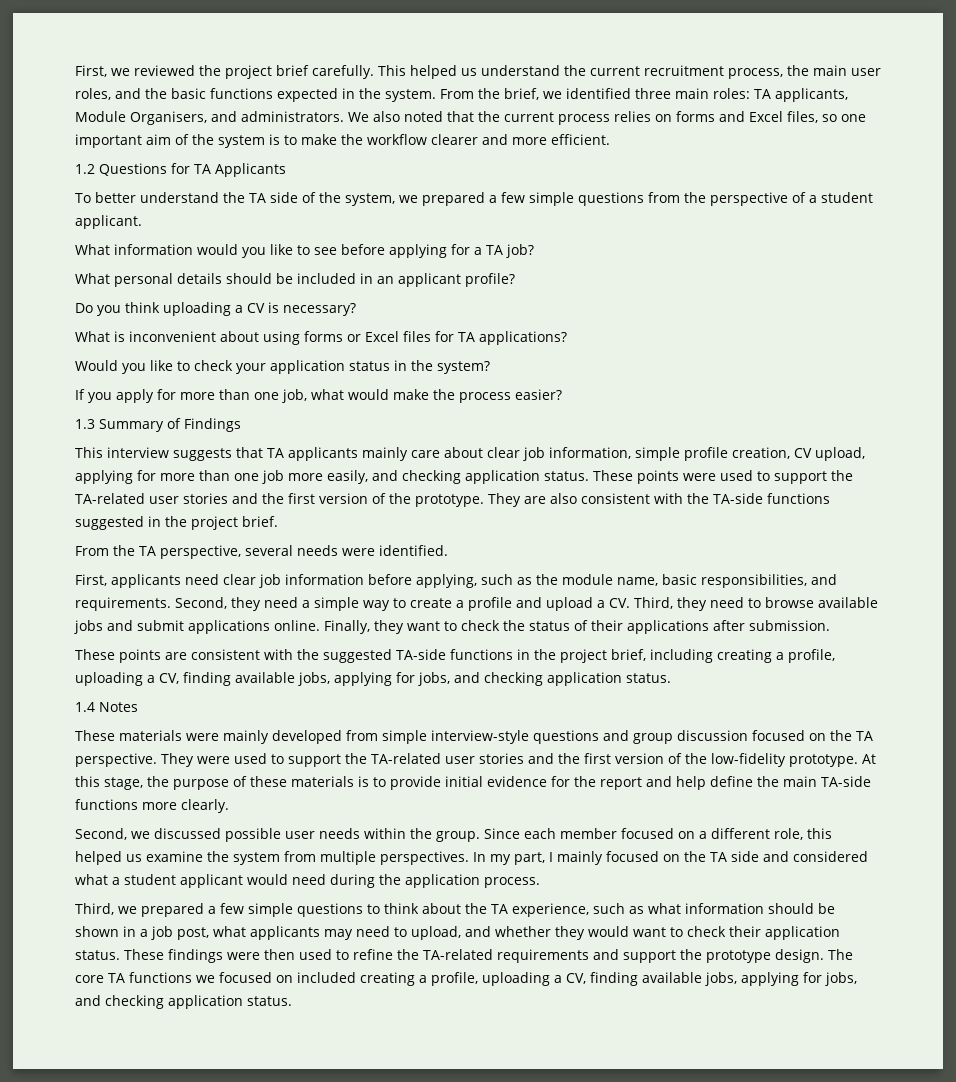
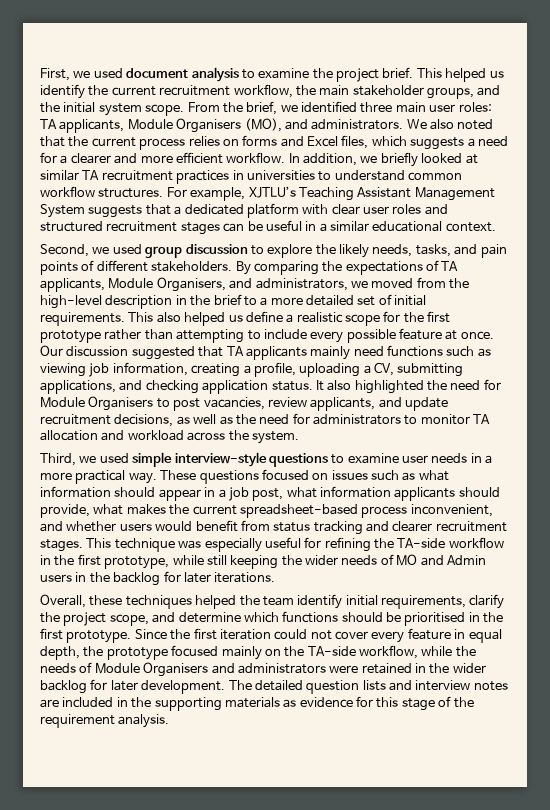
- First, we reviewed the project brief carefully.
+ First, we used document analysis to examine the project brief.
- This helped us understand the current recruitment process, the main user roles, and the basic functions expected in the system.
+ This helped us identify the current recruitment workflow, the main stakeholder groups, and the initial system scope.
- From the brief, we identified three main roles: TA applicants, Module Organisers, and administrators.
+ From the brief, we identified three main user roles: TA applicants, Module Organisers (MO), and administrators.
- We also noted that the current process relies on forms and Excel files, so one important aim of the system is to make the workflow clearer and more efficient.
- 1.2 Questions for TA Applicants
- To better understand the TA side of the system, we prepared a few simple questions from the perspective of a student applicant.
- What information would you like to see before applying for a TA job?
- What personal details should be included in an applicant profile?
- Do you think uploading a CV is necessary?
- What is inconvenient about using forms or Excel files for TA applications?
- Would you like to check your application status in the system?
- If you apply for more than one job, what would make the process easier?
- 1.3 Summary of Findings
- This interview suggests that TA applicants mainly care about clear job information, simple profile creation, CV upload, applying for more than one job more easily, and checking application status. These points were used to support the TA-related user stories and the first version of the prototype. They are also consistent with the TA-side functions suggested in the project brief.
- From the TA perspective, several needs were identified.
- First, applicants need clear job information before applying, such as the module name, basic responsibilities, and requirements. Second, they need a simple way to create a profile and upload a CV. Third, they need to browse available jobs and submit applications online. Finally, they want to check the status of their applications after submission.
- These points are consistent with the suggested TA-side functions in the project brief, including creating a profile, uploading a CV, finding available jobs, applying for jobs, and checking application status.
- 1.4 Notes
- These materials were mainly developed from simple interview-style questions and group discussion focused on the TA perspective. They were used to support the TA-related user stories and the first version of the low-fidelity prototype. At this stage, the purpose of these materials is to provide initial evidence for the report and help define the main TA-side functions more clearly.
- Second, we discussed possible user needs within the group. Since each member focused on a different role, this helped us examine the system from multiple perspectives. In my part, I mainly focused on the TA side and considered what a student applicant would need during the application process.
- Third, we prepared a few simple questions to think about the TA experience, such as what information should be shown in a job post, what applicants may need to upload, and whether they would want to check their application status. These findings were then used to refine the TA-related requirements and support the prototype design. The core TA functions we focused on included creating a profile, uploading a CV, finding available jobs, applying for jobs, and checking application status.
+ We also noted that the current process relies on forms and Excel files, which suggests a need for a clearer and more efficient workflow. In addition, we briefly looked at similar TA recruitment practices in universities to understand common workflow structures. For example, XJTLU’s Teaching Assistant Management System suggests that a dedicated platform with clear user roles and structured recruitment stages can be useful in a similar educational context.
+ Second, we used group discussion to explore the likely needs, tasks, and pain points of different stakeholders. By comparing the expectations of TA applicants, Module Organisers, and administrators, we moved from the high-level description in the brief to a more detailed set of initial requirements. This also helped us define a realistic scope for the first prototype rather than attempting to include every possible feature at once. Our discussion suggested that TA applicants mainly need functions such as viewing job information, creating a profile, uploading a CV, submitting applications, and checking application status. It also highlighted the need for Module Organisers to post vacancies, review applicants, and update recruitment decisions, as well as the need for administrators to monitor TA allocation and workload across the system.
+ Third, we used simple interview-style questions to examine user needs in a more practical way. These questions focused on issues such as what information should appear in a job post, what information applicants should provide, what makes the current spreadsheet-based process inconvenient, and whether users would benefit from status tracking and clearer recruitment stages. This technique was especially useful for refining the TA-side workflow in the first prototype, while still keeping the wider needs of MO and Admin users in the backlog for later iterations.
+ Overall, these techniques helped the team identify initial requirements, clarify the project scope, and determine which functions should be prioritised in the first prototype. Since the first iteration could not cover every feature in equal depth, the prototype focused mainly on the TA-side workflow, while the needs of Module Organisers and administrators were retained in the wider backlog for later development. The detailed question lists and interview notes are included in the supporting materials as evidence for this stage of the requirement analysis.

